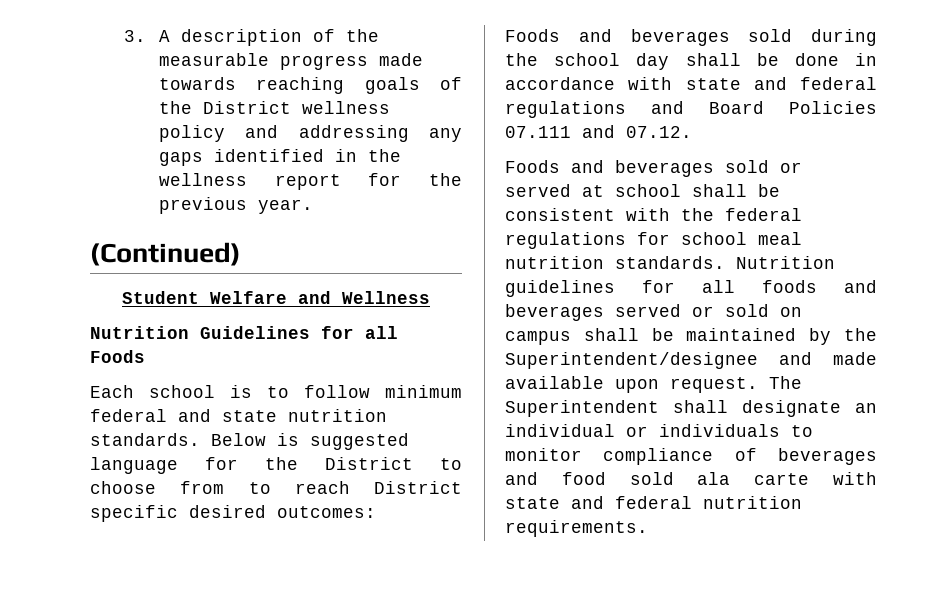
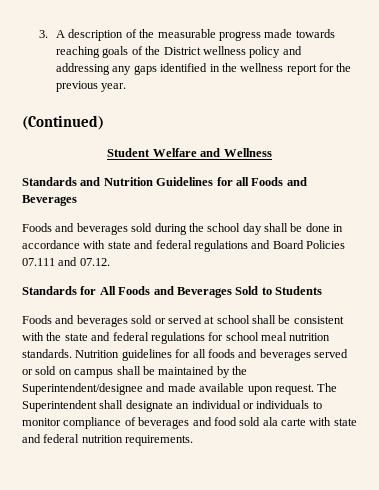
- Nutrition Guidelines for all Foods
- Each school is to follow minimum federal and state nutrition standards. Below is suggested language for the District to choose from to reach District specific desired outcomes:
+ Standards and Nutrition Guidelines for all Foods and Beverages
+ Standards for All Foods and Beverages Sold to Students
- Foods and beverages sold or served at school shall be consistent with the federal regulations for school meal nutrition standards.
+ Foods and beverages sold or served at school shall be consistent with the state and federal regulations for school meal nutrition standards.

